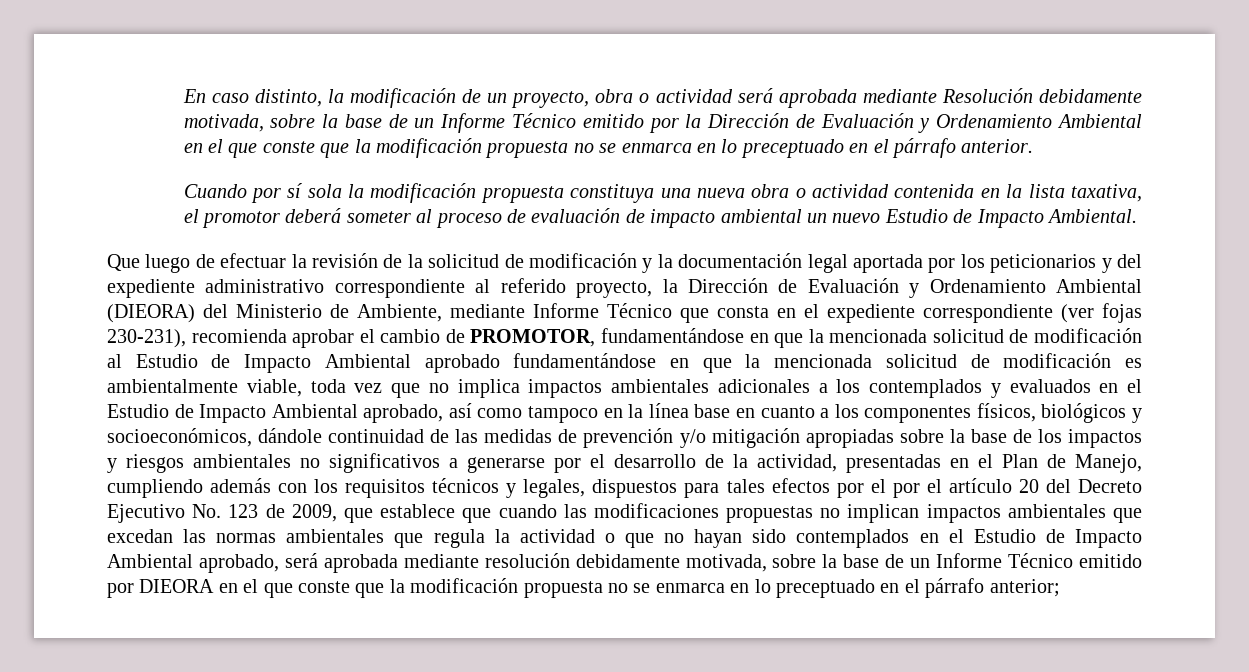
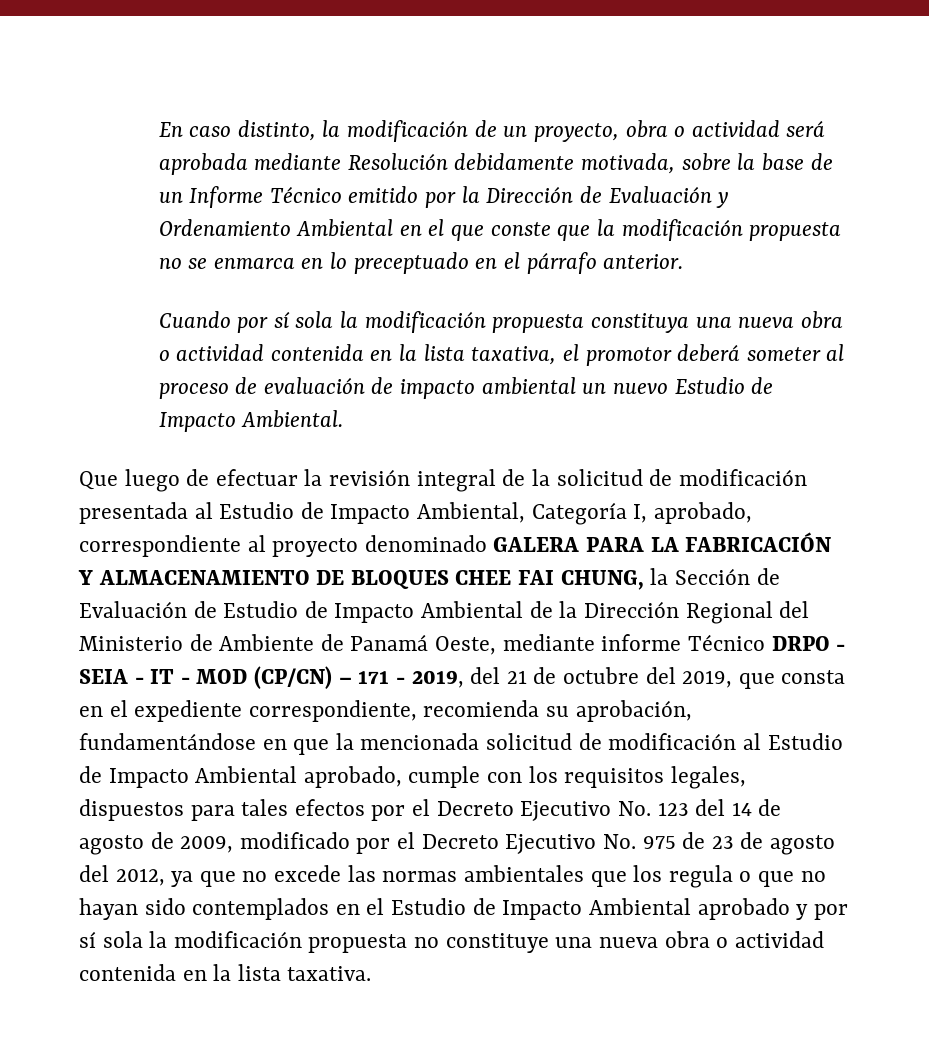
- Que luego de efectuar la revisión de la solicitud de modificación y la documentación legal aportada por los peticionarios y del expediente administrativo correspondiente al referido proyecto, la Dirección de Evaluación y Ordenamiento Ambiental (DIEORA) del Ministerio de Ambiente, mediante Informe Técnico que consta en el expediente correspondiente (ver fojas 230-231), recomienda aprobar el cambio de PROMOTOR, fundamentándose en que la mencionada solicitud de modificación al Estudio de Impacto Ambiental aprobado fundamentándose en que la mencionada solicitud de modificación es ambientalmente viable, toda vez que no implica impactos ambientales adicionales a los contemplados y evaluados en el Estudio de Impacto Ambiental aprobado, así como tampoco en la línea base en cuanto a los componentes físicos, biológicos y socioeconómicos, dándole continuidad de las medidas de prevención y/o mitigación apropiadas sobre la base de los impactos y riesgos ambientales no significativos a generarse por el desarrollo de la actividad, presentadas en el Plan de Manejo, cumpliendo además con los requisitos técnicos y legales, dispuestos para tales efectos por el por el artículo 20 del Decreto Ejecutivo No. 123 de 2009, que establece que cuando las modificaciones propuestas no implican impactos ambientales que excedan las normas ambientales que regula la actividad o que no hayan sido contemplados en el Estudio de Impacto Ambiental aprobado, será aprobada mediante resolución debidamente motivada, sobre la base de un Informe Técnico emitido por DIEORA en el que conste que la modificación propuesta no se enmarca en lo preceptuado en el párrafo anterior;
+ Que luego de efectuar la revisión integral de la solicitud de modificación presentada al Estudio de Impacto Ambiental, Categoría I, aprobado, correspondiente al proyecto denominado GALERA PARA LA FABRICACIÓN Y ALMACENAMIENTO DE BLOQUES CHEE FAI CHUNG, la Sección de Evaluación de Estudio de Impacto Ambiental de la Dirección Regional del Ministerio de Ambiente de Panamá Oeste, mediante informe Técnico DRPO - SEIA - IT - MOD (CP/CN) – 171 - 2019, del 21 de octubre del 2019, que consta en el expediente correspondiente, recomienda su aprobación, fundamentándose en que la mencionada solicitud de modificación al Estudio de Impacto Ambiental aprobado, cumple con los requisitos legales, dispuestos para tales efectos por el Decreto Ejecutivo No. 123 del 14 de agosto de 2009, modificado por el Decreto Ejecutivo No. 975 de 23 de agosto del 2012, ya que no excede las normas ambientales que los regula o que no hayan sido contemplados en el Estudio de Impacto Ambiental aprobado y por sí sola la modificación propuesta no constituye una nueva obra o actividad contenida en la lista taxativa.

